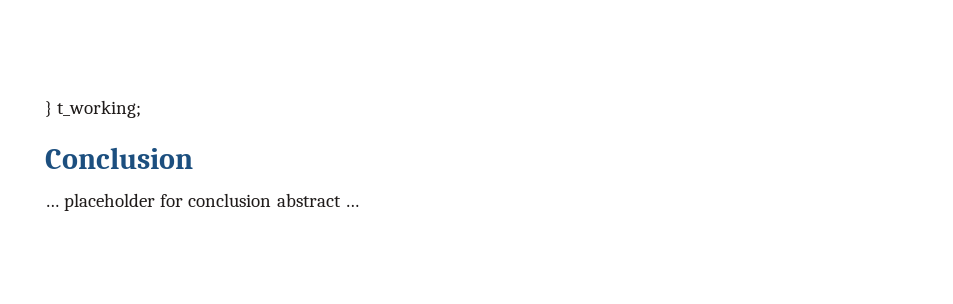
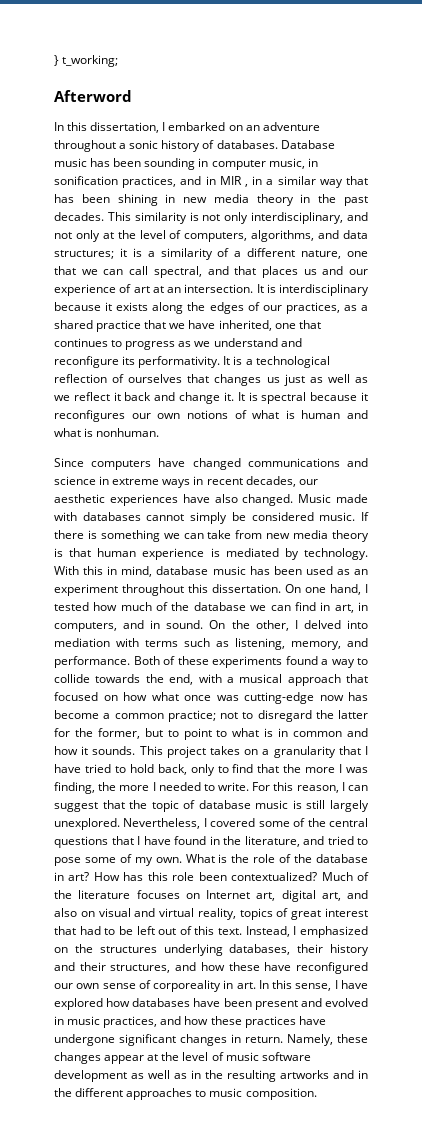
- Conclusion
- … placeholder for conclusion abstract …
+ Afterword
+ In this dissertation, I embarked on an adventure throughout a sonic history of databases. Database music has been sounding in computer music, in sonification practices, and in MIR , in a similar way that has been shining in new media theory in the past decades. This similarity is not only interdisciplinary, and not only at the level of computers, algorithms, and data structures; it is a similarity of a different nature, one that we can call spectral, and that places us and our experience of art at an intersection. It is interdisciplinary because it exists along the edges of our practices, as a shared practice that we have inherited, one that continues to progress as we understand and reconfigure its performativity. It is a technological reflection of ourselves that changes us just as well as we reflect it back and change it. It is spectral because it reconfigures our own notions of what is human and what is nonhuman.
+ Since computers have changed communications and science in extreme ways in recent decades, our aesthetic experiences have also changed. Music made with databases cannot simply be considered music. If there is something we can take from new media theory is that human experience is mediated by technology. With this in mind, database music has been used as an experiment throughout this dissertation. On one hand, I tested how much of the database we can find in art, in computers, and in sound. On the other, I delved into mediation with terms such as listening, memory, and performance. Both of these experiments found a way to collide towards the end, with a musical approach that focused on how what once was cutting-edge now has become a common practice; not to disregard the latter for the former, but to point to what is in common and how it sounds. This project takes on a granularity that I have tried to hold back, only to find that the more I was finding, the more I needed to write. For this reason, I can suggest that the topic of database music is still largely unexplored. Nevertheless, I covered some of the central questions that I have found in the literature, and tried to pose some of my own. What is the role of the database in art? How has this role been contextualized? Much of the literature focuses on Internet art, digital art, and also on visual and virtual reality, topics of great interest that had to be left out of this text. Instead, I emphasized on the structures underlying databases, their history and their structures, and how these have reconfigured our own sense of corporeality in art. In this sense, I have explored how databases have been present and evolved in music practices, and how these practices have undergone significant changes in return. Namely, these changes appear at the level of music software development as well as in the resulting artworks and in the different approaches to music composition.

